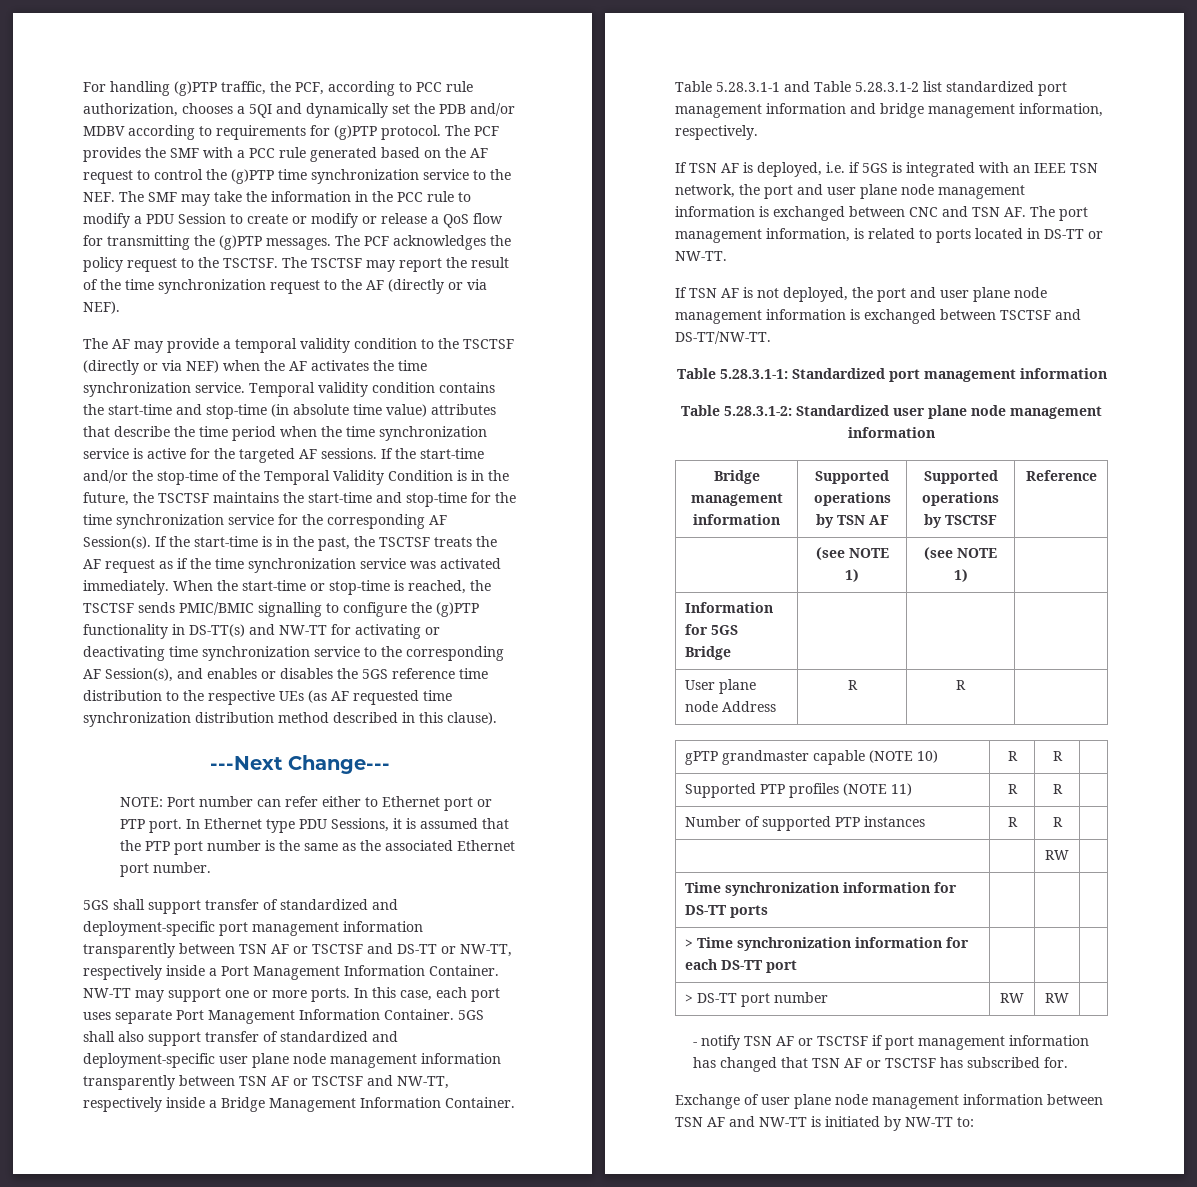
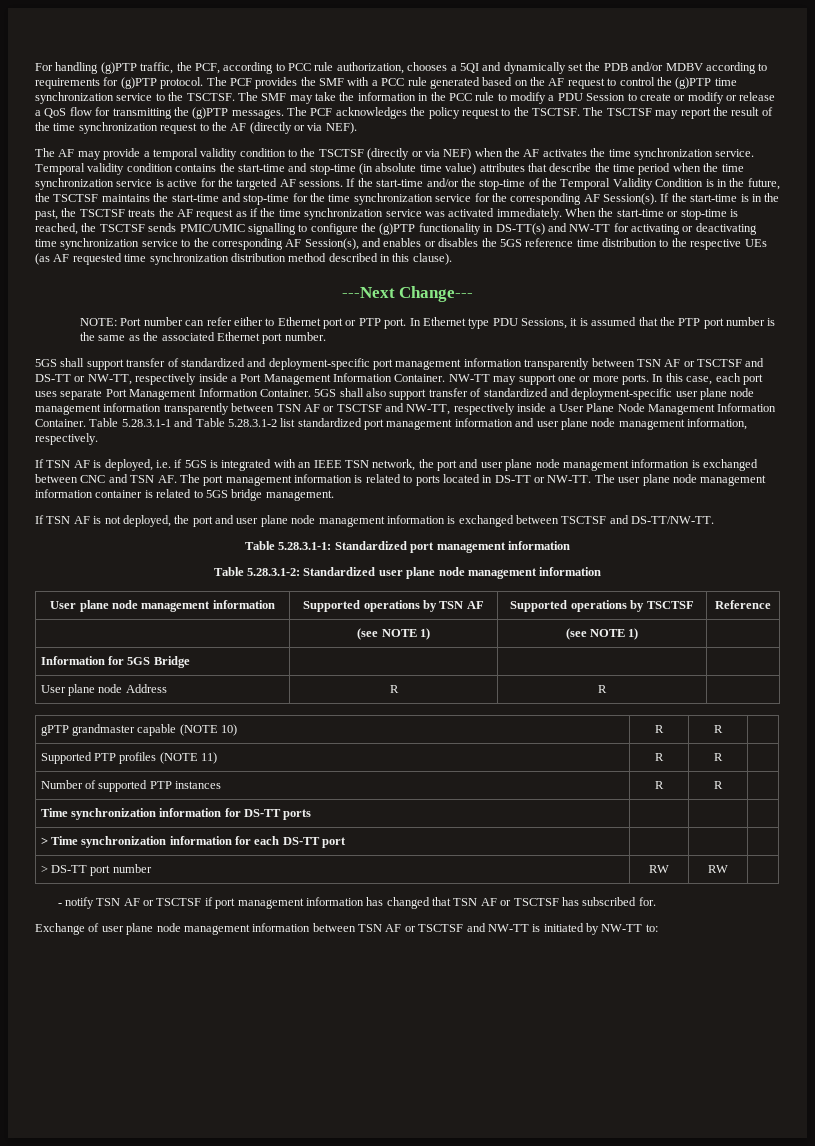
- The PCF provides the SMF with a PCC rule generated based on the AF request to control the (g)PTP time synchronization service to the NEF. The SMF may take the information in the PCC rule to modify a PDU Session to create or modify or release a QoS flow for transmitting the (g)PTP messages.
+ The PCF provides the SMF with a PCC rule generated based on the AF request to control the (g)PTP time synchronization service to the TSCTSF. The SMF may take the information in the PCC rule to modify a PDU Session to create or modify or release a QoS flow for transmitting the (g)PTP messages.
- When the start-time or stop-time is reached, the TSCTSF sends PMIC/BMIC signalling to configure the (g)PTP functionality in DS-TT(s) and NW-TT for activating or deactivating time synchronization service to the corresponding AF Session(s), and enables or disables the 5GS reference time distribution to the respective UEs (as AF requested time synchronization distribution method described in this clause).
+ When the start-time or stop-time is reached, the TSCTSF sends PMIC/UMIC signalling to configure the (g)PTP functionality in DS-TT(s) and NW-TT for activating or deactivating time synchronization service to the corresponding AF Session(s), and enables or disables the 5GS reference time distribution to the respective UEs (as AF requested time synchronization distribution method described in this clause).
- 5GS shall also support transfer of standardized and deployment-specific user plane node management information transparently between TSN AF or TSCTSF and NW-TT, respectively inside a Bridge Management Information Container.
+ 5GS shall also support transfer of standardized and deployment-specific user plane node management information transparently between TSN AF or TSCTSF and NW-TT, respectively inside a User Plane Node Management Information Container.
- Table 5.28.3.1-1 and Table 5.28.3.1-2 list standardized port management information and bridge management information, respectively.
+ Table 5.28.3.1-1 and Table 5.28.3.1-2 list standardized port management information and user plane node management information, respectively.
- If TSN AF is deployed, i.e. if 5GS is integrated with an IEEE TSN network, the port and user plane node management information is exchanged between CNC and TSN AF. The port management information, is related to ports located in DS-TT or NW-TT.
+ If TSN AF is deployed, i.e. if 5GS is integrated with an IEEE TSN network, the port and user plane node management information is exchanged between CNC and TSN AF. The port management information is related to ports located in DS-TT or NW-TT. The user plane node management information container is related to 5GS bridge management.
- Bridge management information | Supported operations by TSN AF | Supported operations by TSCTSF | Reference
+ User plane node management information | Supported operations by TSN AF | Supported operations by TSCTSF | Reference
- | | RW |
- Exchange of user plane node management information between TSN AF and NW-TT is initiated by NW-TT to:
+ Exchange of user plane node management information between TSN AF or TSCTSF and NW-TT is initiated by NW-TT to:

